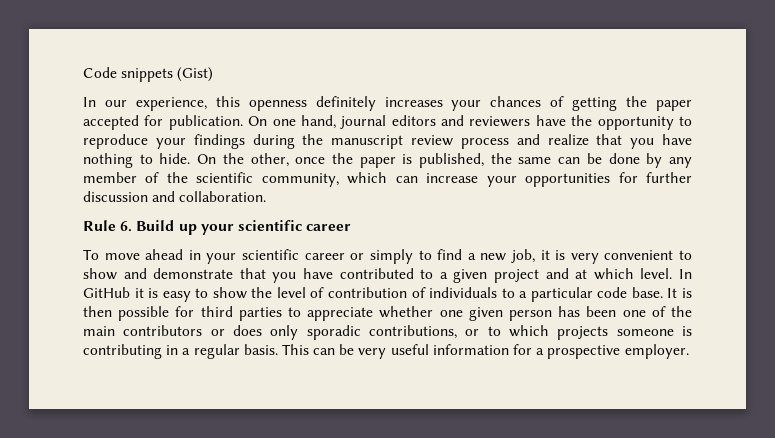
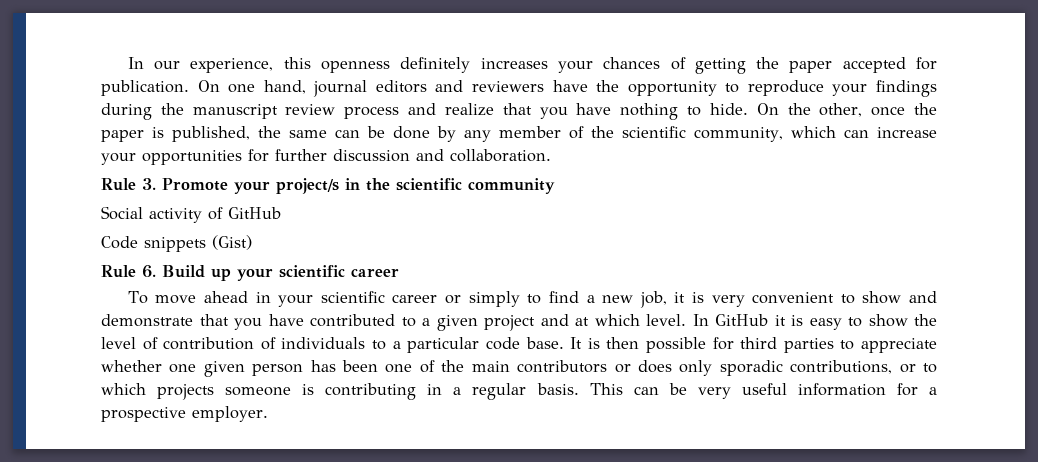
- Code snippets (Gist)
+ Rule 3. Promote your project/s in the scientific community
+ Social activity of GitHub
+ Code snippets (Gist)

